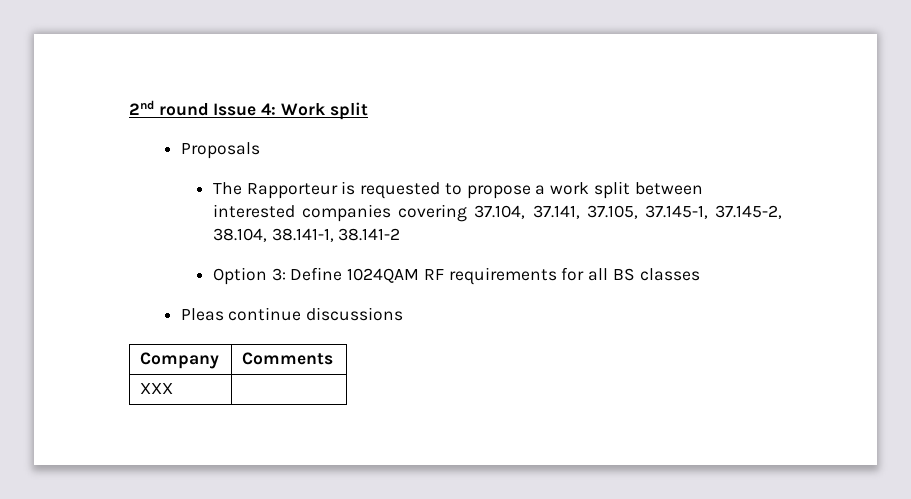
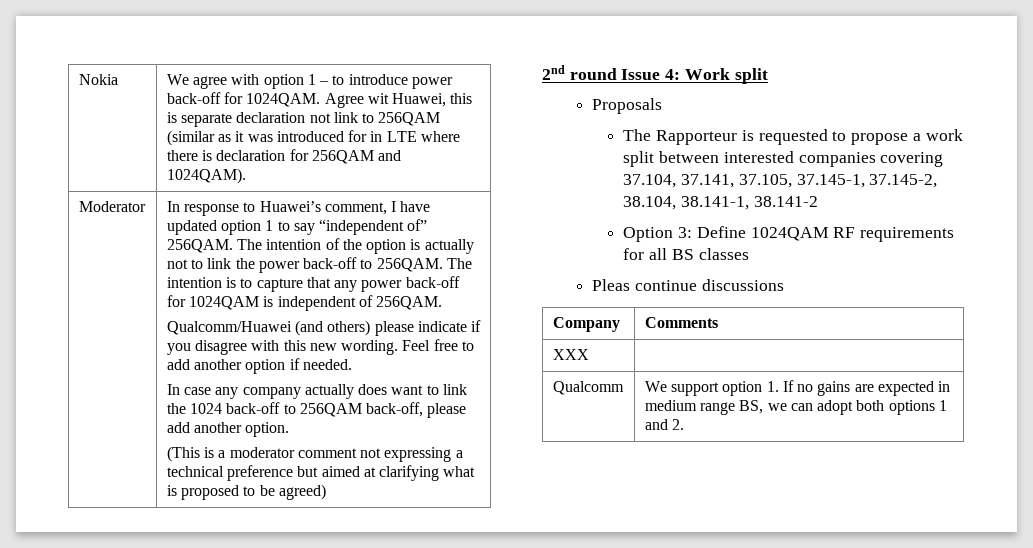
+ Nokia | We agree with option 1 – to introduce power back-off for 1024QAM. Agree wit Huawei, this is separate declaration not link to 256QAM (similar as it was introduced for in LTE where there is declaration for 256QAM and 1024QAM).
+ Moderator | In response to Huawei’s comment, I have updated option 1 to say “independent of” 256QAM. The intention of the option is actually not to link the power back-off to 256QAM. The intention is to capture that any power back-off for 1024QAM is independent of 256QAM.
+ Qualcomm/Huawei (and others) please indicate if you disagree with this new wording. Feel free to add another option if needed.
+ In case any company actually does want to link the 1024 back-off to 256QAM back-off, please add another option.
+ (This is a moderator comment not expressing a technical preference but aimed at clarifying what is proposed to be agreed)
+ Qualcomm | We support option 1. If no gains are expected in medium range BS, we can adopt both options 1 and 2.

